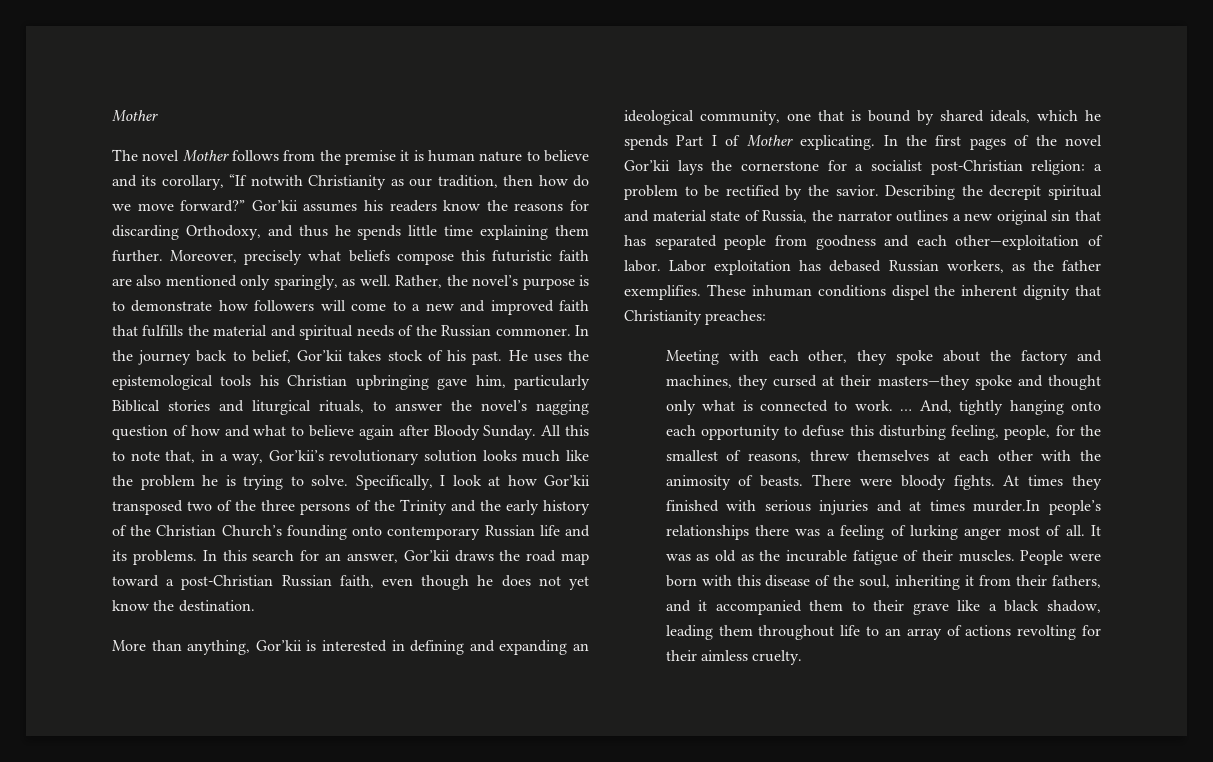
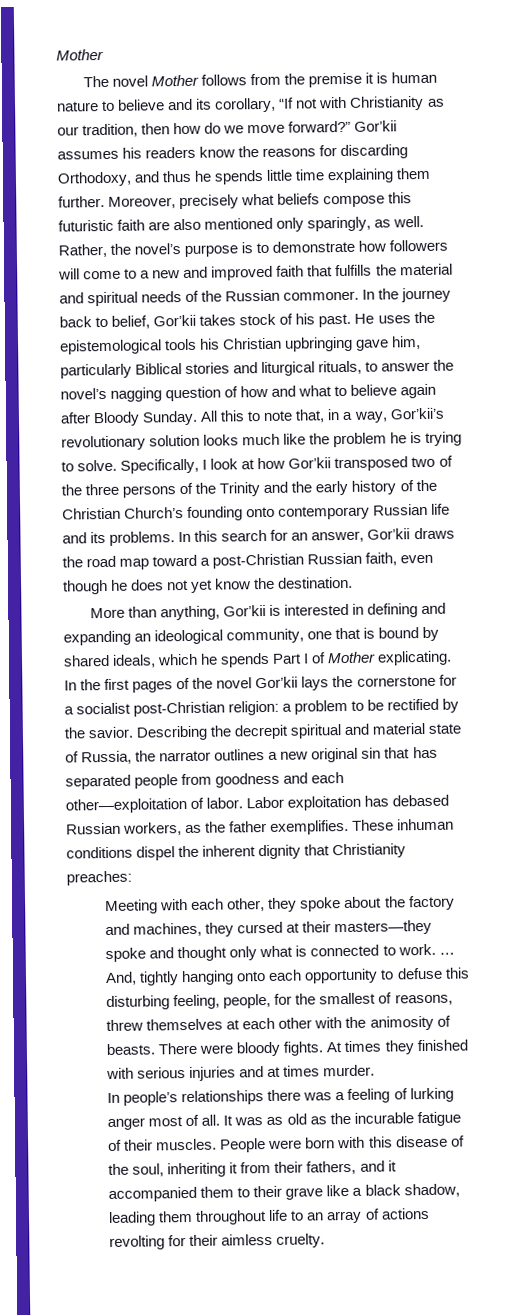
- The novel Mother follows from the premise it is human nature to believe and its corollary, “If notwith Christianity as our tradition, then how do we move forward?”
+ The novel Mother follows from the premise it is human nature to believe and its corollary, “If not with Christianity as our tradition, then how do we move forward?”
- At times they finished with serious injuries and at times murder.In people’s relationships there was a feeling of lurking anger most of all.
+ At times they finished with serious injuries and at times murder.
+ In people’s relationships there was a feeling of lurking anger most of all.

